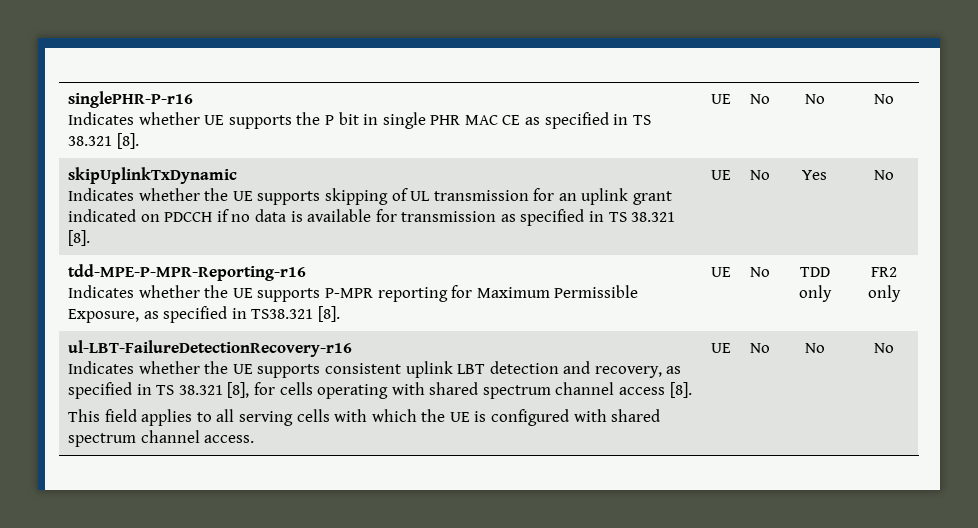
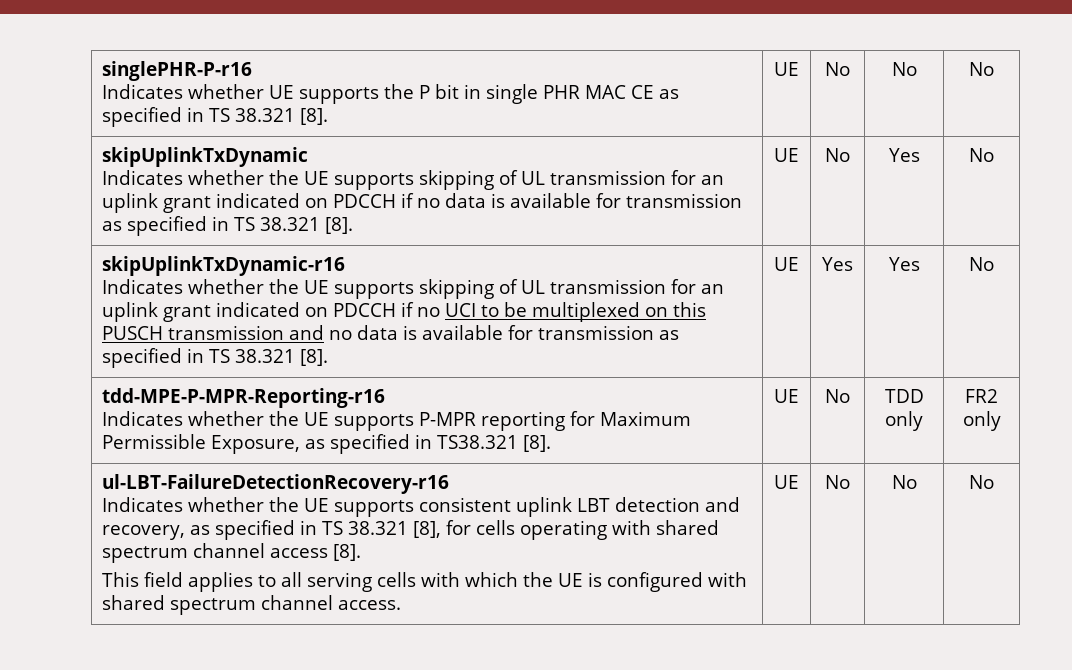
+ skipUplinkTxDynamic-r16
+ Indicates whether the UE supports skipping of UL transmission for an uplink grant indicated on PDCCH if no UCI to be multiplexed on this PUSCH transmission and no data is available for transmission as specified in TS 38.321 [8]. | UE | Yes | Yes | No

